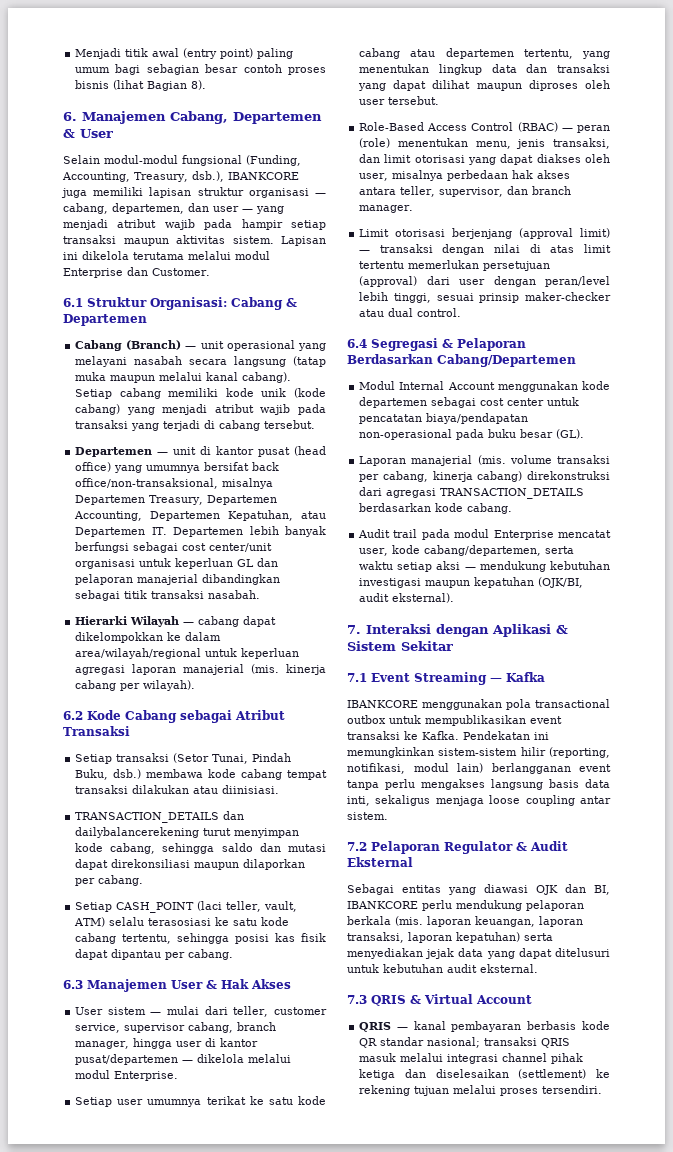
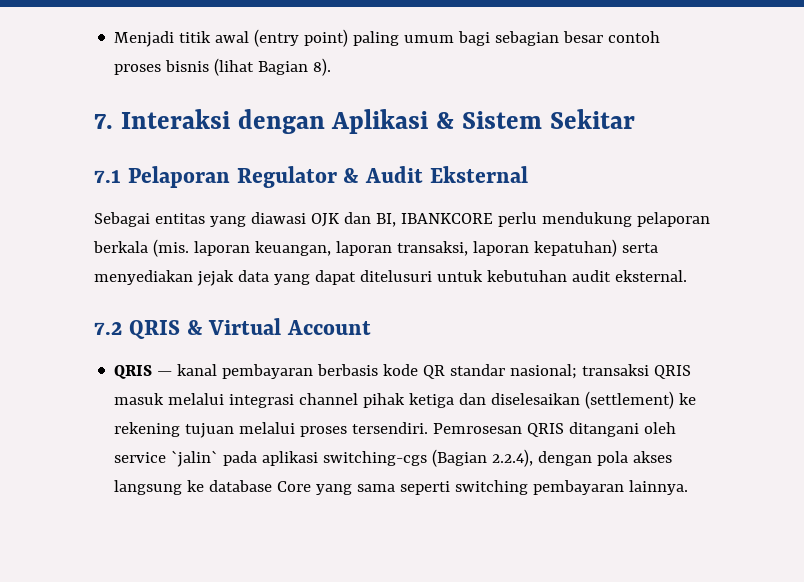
- 6. Manajemen Cabang, Departemen & User
- Selain modul-modul fungsional (Funding, Accounting, Treasury, dsb.), IBANKCORE juga memiliki lapisan struktur organisasi — cabang, departemen, dan user — yang menjadi atribut wajib pada hampir setiap transaksi maupun aktivitas sistem. Lapisan ini dikelola terutama melalui modul Enterprise dan Customer.
- 6.1 Struktur Organisasi: Cabang & Departemen
- Cabang (Branch) — unit operasional yang melayani nasabah secara langsung (tatap muka maupun melalui kanal cabang). Setiap cabang memiliki kode unik (kode cabang) yang menjadi atribut wajib pada transaksi yang terjadi di cabang tersebut.
- Departemen — unit di kantor pusat (head office) yang umumnya bersifat back office/non-transaksional, misalnya Departemen Treasury, Departemen Accounting, Departemen Kepatuhan, atau Departemen IT. Departemen lebih banyak berfungsi sebagai cost center/unit organisasi untuk keperluan GL dan pelaporan manajerial dibandingkan sebagai titik transaksi nasabah.
- Hierarki Wilayah — cabang dapat dikelompokkan ke dalam area/wilayah/regional untuk keperluan agregasi laporan manajerial (mis. kinerja cabang per wilayah).
- 6.2 Kode Cabang sebagai Atribut Transaksi
- Setiap transaksi (Setor Tunai, Pindah Buku, dsb.) membawa kode cabang tempat transaksi dilakukan atau diinisiasi.
- TRANSACTION_DETAILS dan dailybalancerekening turut menyimpan kode cabang, sehingga saldo dan mutasi dapat direkonsiliasi maupun dilaporkan per cabang.
- Setiap CASH_POINT (laci teller, vault, ATM) selalu terasosiasi ke satu kode cabang tertentu, sehingga posisi kas fisik dapat dipantau per cabang.
- 6.3 Manajemen User & Hak Akses
- User sistem — mulai dari teller, customer service, supervisor cabang, branch manager, hingga user di kantor pusat/departemen — dikelola melalui modul Enterprise.
- Setiap user umumnya terikat ke satu kode cabang atau departemen tertentu, yang menentukan lingkup data dan transaksi yang dapat dilihat maupun diproses oleh user tersebut.
- Role-Based Access Control (RBAC) — peran (role) menentukan menu, jenis transaksi, dan limit otorisasi yang dapat diakses oleh user, misalnya perbedaan hak akses antara teller, supervisor, dan branch manager.
- Limit otorisasi berjenjang (approval limit) — transaksi dengan nilai di atas limit tertentu memerlukan persetujuan (approval) dari user dengan peran/level lebih tinggi, sesuai prinsip maker-checker atau dual control.
- 6.4 Segregasi & Pelaporan Berdasarkan Cabang/Departemen
- Modul Internal Account menggunakan kode departemen sebagai cost center untuk pencatatan biaya/pendapatan non-operasional pada buku besar (GL).
- Laporan manajerial (mis. volume transaksi per cabang, kinerja cabang) direkonstruksi dari agregasi TRANSACTION_DETAILS berdasarkan kode cabang.
- Audit trail pada modul Enterprise mencatat user, kode cabang/departemen, serta waktu setiap aksi — mendukung kebutuhan investigasi maupun kepatuhan (OJK/BI, audit eksternal).
- 7.1 Event Streaming — Kafka
- IBANKCORE menggunakan pola transactional outbox untuk mempublikasikan event transaksi ke Kafka. Pendekatan ini memungkinkan sistem-sistem hilir (reporting, notifikasi, modul lain) berlangganan event tanpa perlu mengakses langsung basis data inti, sekaligus menjaga loose coupling antar sistem.
- 7.2 Pelaporan Regulator & Audit Eksternal
+ 7.1 Pelaporan Regulator & Audit Eksternal
- 7.3 QRIS & Virtual Account
+ 7.2 QRIS & Virtual Account
+ Pemrosesan QRIS ditangani oleh service `jalin` pada aplikasi switching-cgs (Bagian 2.2.4), dengan pola akses langsung ke database Core yang sama seperti switching pembayaran lainnya.

